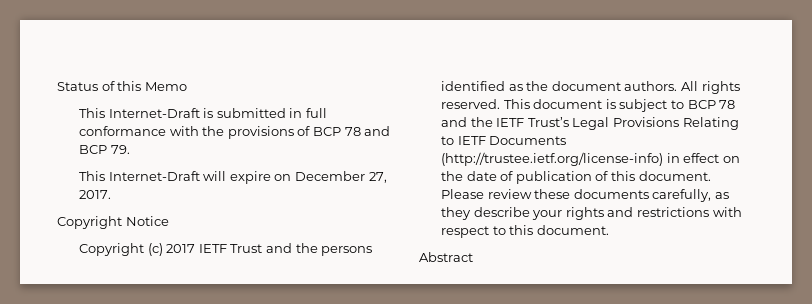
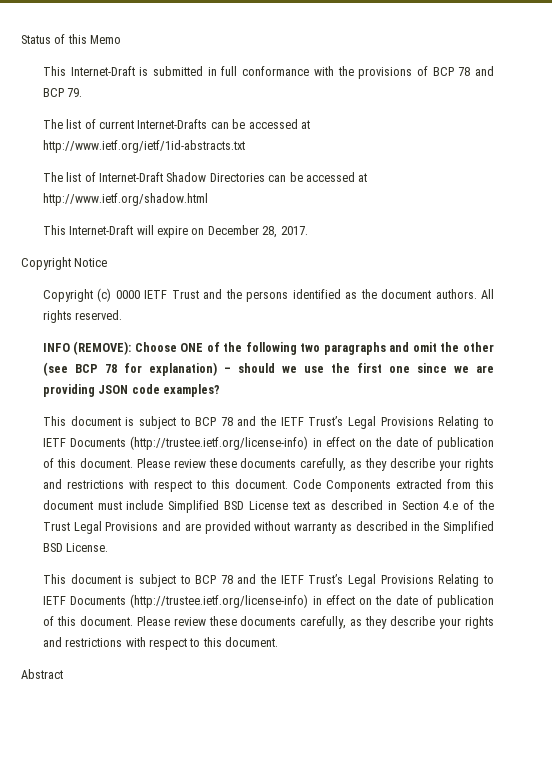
+ The list of current Internet-Drafts can be accessed at http://www.ietf.org/ietf/1id-abstracts.txt
+ The list of Internet-Draft Shadow Directories can be accessed at http://www.ietf.org/shadow.html
- This Internet-Draft will expire on December 27, 2017.
+ This Internet-Draft will expire on December 28, 2017.
- Copyright (c) 2017 IETF Trust and the persons identified as the document authors.
+ Copyright (c) 0000 IETF Trust and the persons identified as the document authors.
- All rights reserved. This document is subject to BCP 78 and the IETF Trust’s Legal Provisions Relating to IETF Documents (http://trustee.ietf.org/license-info) in effect on the date of publication of this document.
+ All rights reserved.
+ INFO (REMOVE): Choose ONE of the following two paragraphs and omit the other (see BCP 78 for explanation) – should we use the first one since we are providing JSON code examples?
+ This document is subject to BCP 78 and the IETF Trust’s Legal Provisions Relating to IETF Documents (http://trustee.ietf.org/license-info) in effect on the date of publication of this document. Please review these documents carefully, as they describe your rights and restrictions with respect to this document. Code Components extracted from this document must include Simplified BSD License text as described in Section 4.e of the Trust Legal Provisions and are provided without warranty as described in the Simplified BSD License.
+ This document is subject to BCP 78 and the IETF Trust’s Legal Provisions Relating to IETF Documents (http://trustee.ietf.org/license-info) in effect on the date of publication of this document.

